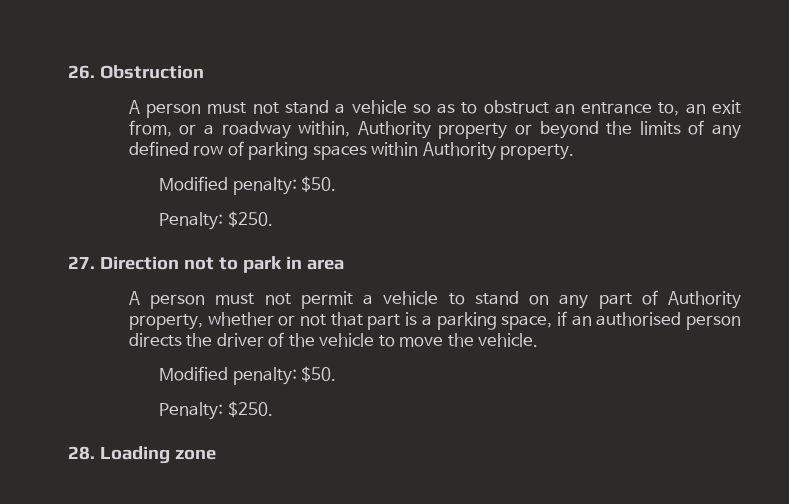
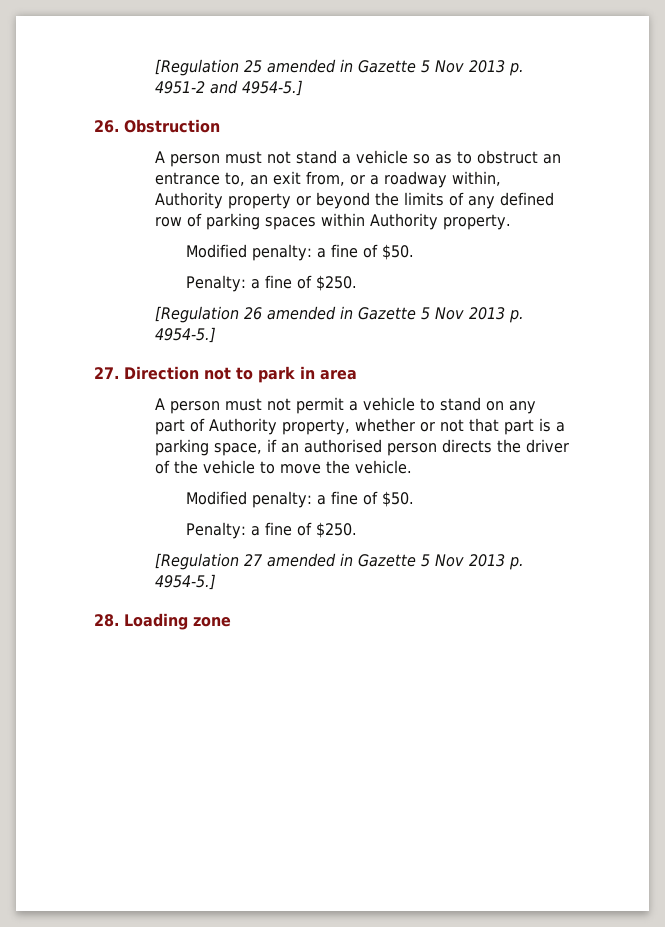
+ [Regulation 25 amended in Gazette 5 Nov 2013 p. 4951-2 and 4954-5.]
  A person must not stand a vehicle so as to obstruct an entrance to, an exit from, or a roadway within, Authority property or beyond the limits of any defined row of parking spaces within Authority property.
- Modified penalty: $50.
- Penalty: $250.
+ Modified penalty: a fine of $50.
+ Penalty: a fine of $250.
+ [Regulation 26 amended in Gazette 5 Nov 2013 p. 4954-5.]
  A person must not permit a vehicle to stand on any part of Authority property, whether or not that part is a parking space, if an authorised person directs the driver of the vehicle to move the vehicle.
- Modified penalty: $50.
- Penalty: $250.
+ Modified penalty: a fine of $50.
+ Penalty: a fine of $250.
+ [Regulation 27 amended in Gazette 5 Nov 2013 p. 4954-5.]

